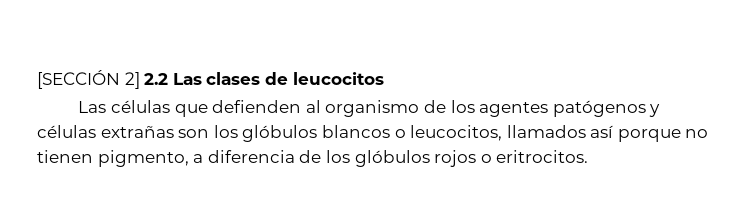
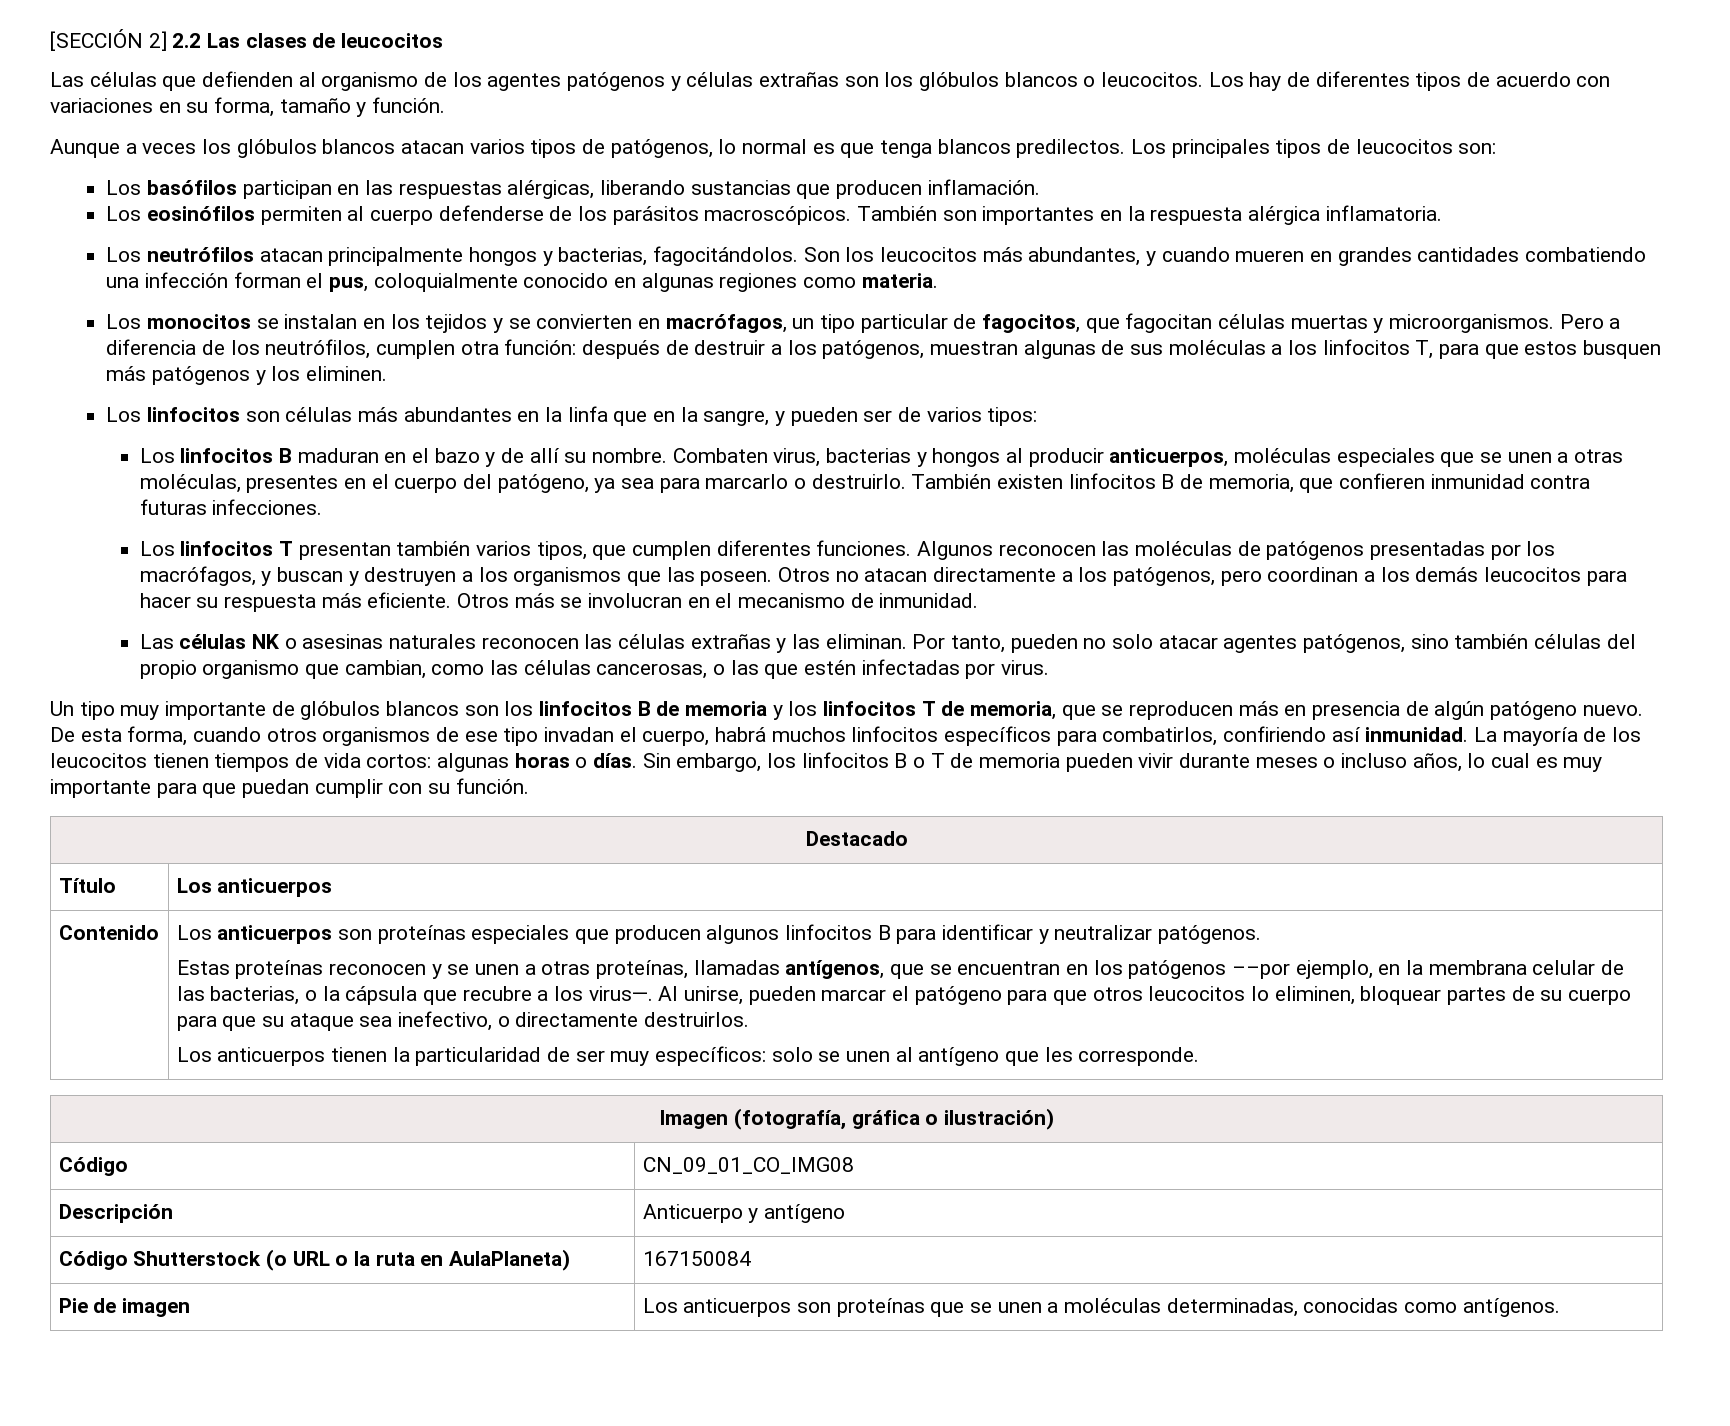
- Las células que defienden al organismo de los agentes patógenos y células extrañas son los glóbulos blancos o leucocitos, llamados así porque no tienen pigmento, a diferencia de los glóbulos rojos o eritrocitos.
+ Las células que defienden al organismo de los agentes patógenos y células extrañas son los glóbulos blancos o leucocitos. Los hay de diferentes tipos de acuerdo con variaciones en su forma, tamaño y función.
+ Aunque a veces los glóbulos blancos atacan varios tipos de patógenos, lo normal es que tenga blancos predilectos. Los principales tipos de leucocitos son:
+ Los basófilos participan en las respuestas alérgicas, liberando sustancias que producen inflamación.
+ Los eosinófilos permiten al cuerpo defenderse de los parásitos macroscópicos. También son importantes en la respuesta alérgica inflamatoria.
+ Los neutrófilos atacan principalmente hongos y bacterias, fagocitándolos. Son los leucocitos más abundantes, y cuando mueren en grandes cantidades combatiendo una infección forman el pus, coloquialmente conocido en algunas regiones como materia.
+ Los monocitos se instalan en los tejidos y se convierten en macrófagos, un tipo particular de fagocitos, que fagocitan células muertas y microorganismos. Pero a diferencia de los neutrófilos, cumplen otra función: después de destruir a los patógenos, muestran algunas de sus moléculas a los linfocitos T, para que estos busquen más patógenos y los eliminen.
+ Los linfocitos son células más abundantes en la linfa que en la sangre, y pueden ser de varios tipos:
+ Los linfocitos B maduran en el bazo y de allí su nombre. Combaten virus, bacterias y hongos al producir anticuerpos, moléculas especiales que se unen a otras moléculas, presentes en el cuerpo del patógeno, ya sea para marcarlo o destruirlo. También existen linfocitos B de memoria, que confieren inmunidad contra futuras infecciones.
+ Los linfocitos T presentan también varios tipos, que cumplen diferentes funciones. Algunos reconocen las moléculas de patógenos presentadas por los macrófagos, y buscan y destruyen a los organismos que las poseen. Otros no atacan directamente a los patógenos, pero coordinan a los demás leucocitos para hacer su respuesta más eficiente. Otros más se involucran en el mecanismo de inmunidad.
+ Las células NK o asesinas naturales reconocen las células extrañas y las eliminan. Por tanto, pueden no solo atacar agentes patógenos, sino también células del propio organismo que cambian, como las células cancerosas, o las que estén infectadas por virus.
+ Un tipo muy importante de glóbulos blancos son los linfocitos B de memoria y los linfocitos T de memoria, que se reproducen más en presencia de algún patógeno nuevo. De esta forma, cuando otros organismos de ese tipo invadan el cuerpo, habrá muchos linfocitos específicos para combatirlos, confiriendo así inmunidad. La mayoría de los leucocitos tienen tiempos de vida cortos: algunas horas o días. Sin embargo, los linfocitos B o T de memoria pueden vivir durante meses o incluso años, lo cual es muy importante para que puedan cumplir con su función.
+ Destacado
+ Título | Los anticuerpos
+ Contenido | Los anticuerpos son proteínas especiales que producen algunos linfocitos B para identificar y neutralizar patógenos.
+ Estas proteínas reconocen y se unen a otras proteínas, llamadas antígenos, que se encuentran en los patógenos ––por ejemplo, en la membrana celular de las bacterias, o la cápsula que recubre a los virus—. Al unirse, pueden marcar el patógeno para que otros leucocitos lo eliminen, bloquear partes de su cuerpo para que su ataque sea inefectivo, o directamente destruirlos.
+ Los anticuerpos tienen la particularidad de ser muy específicos: solo se unen al antígeno que les corresponde.
+ Imagen (fotografía, gráfica o ilustración)
+ Código | CN_09_01_CO_IMG08
+ Descripción | Anticuerpo y antígeno
+ Código Shutterstock (o URL o la ruta en AulaPlaneta) | 167150084
+ Pie de imagen | Los anticuerpos son proteínas que se unen a moléculas determinadas, conocidas como antígenos.

